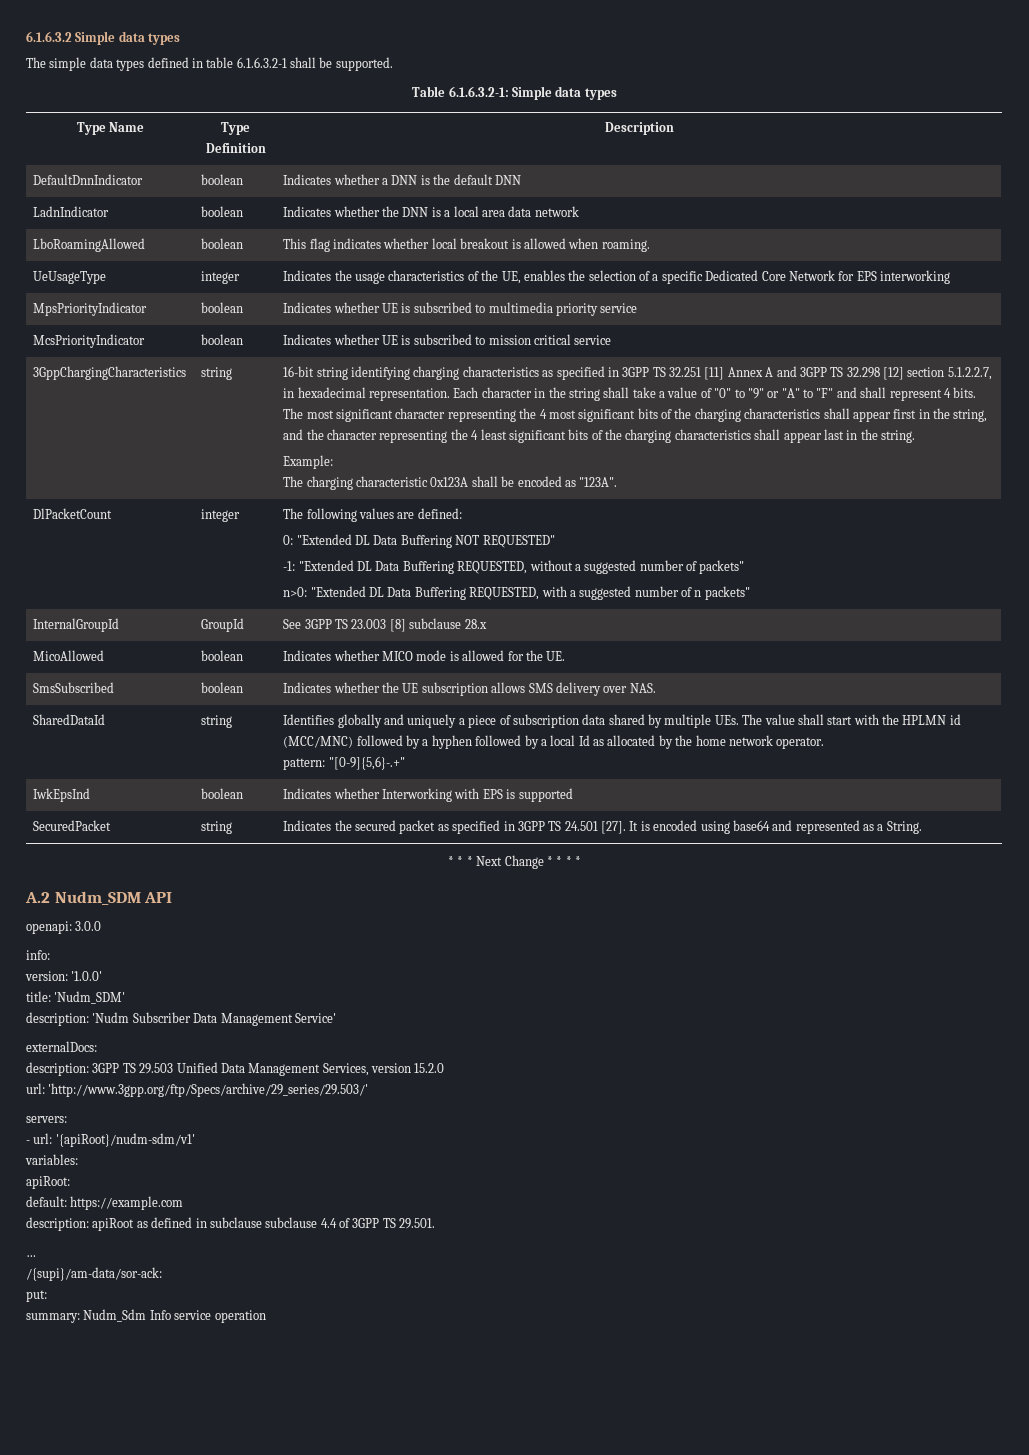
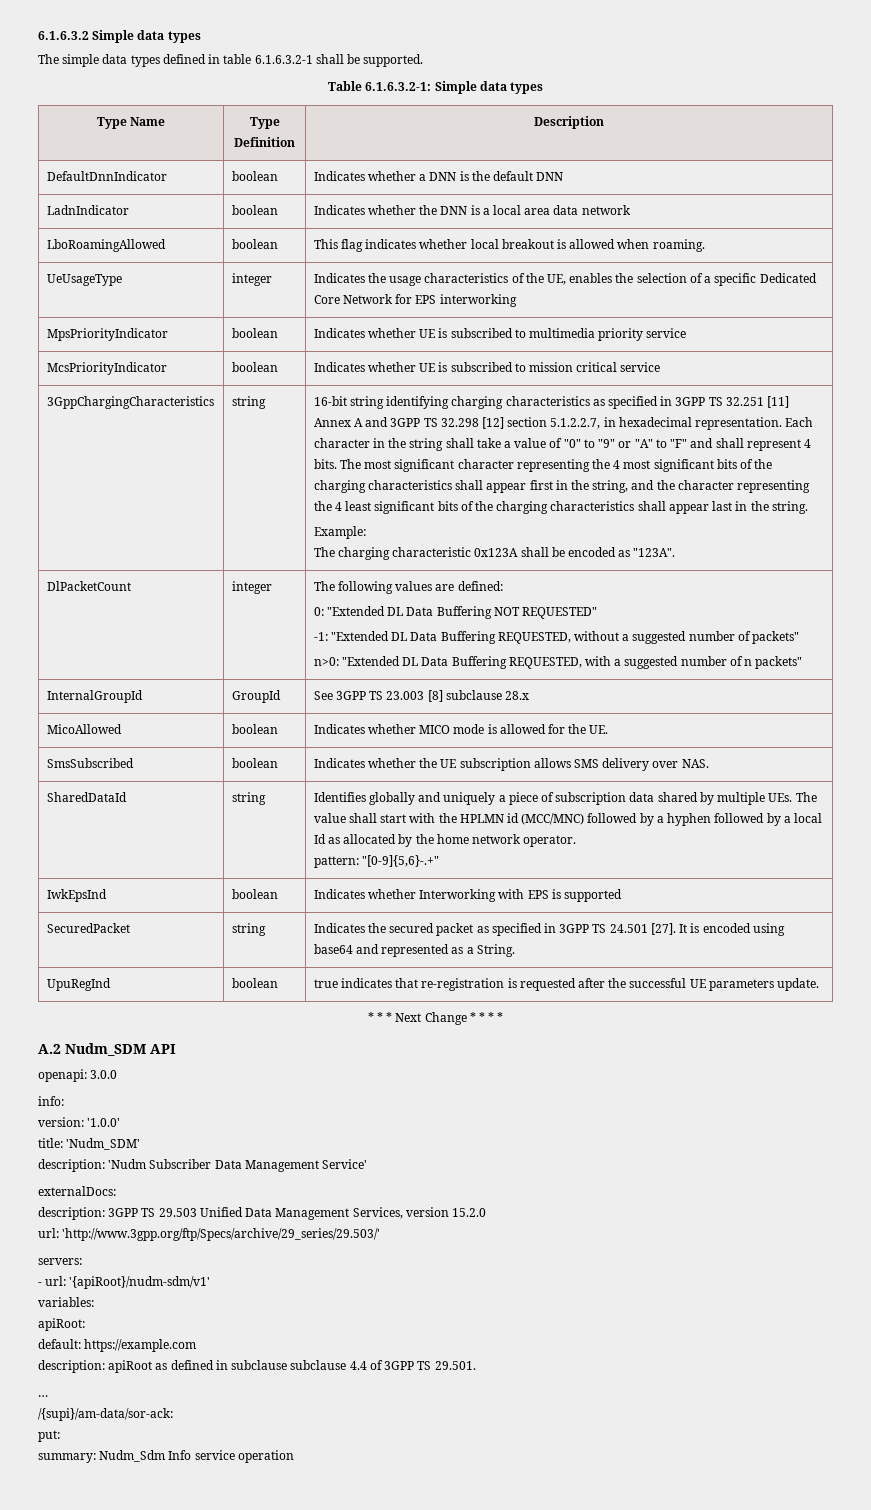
+ UpuRegInd | boolean | true indicates that re-registration is requested after the successful UE parameters update.

